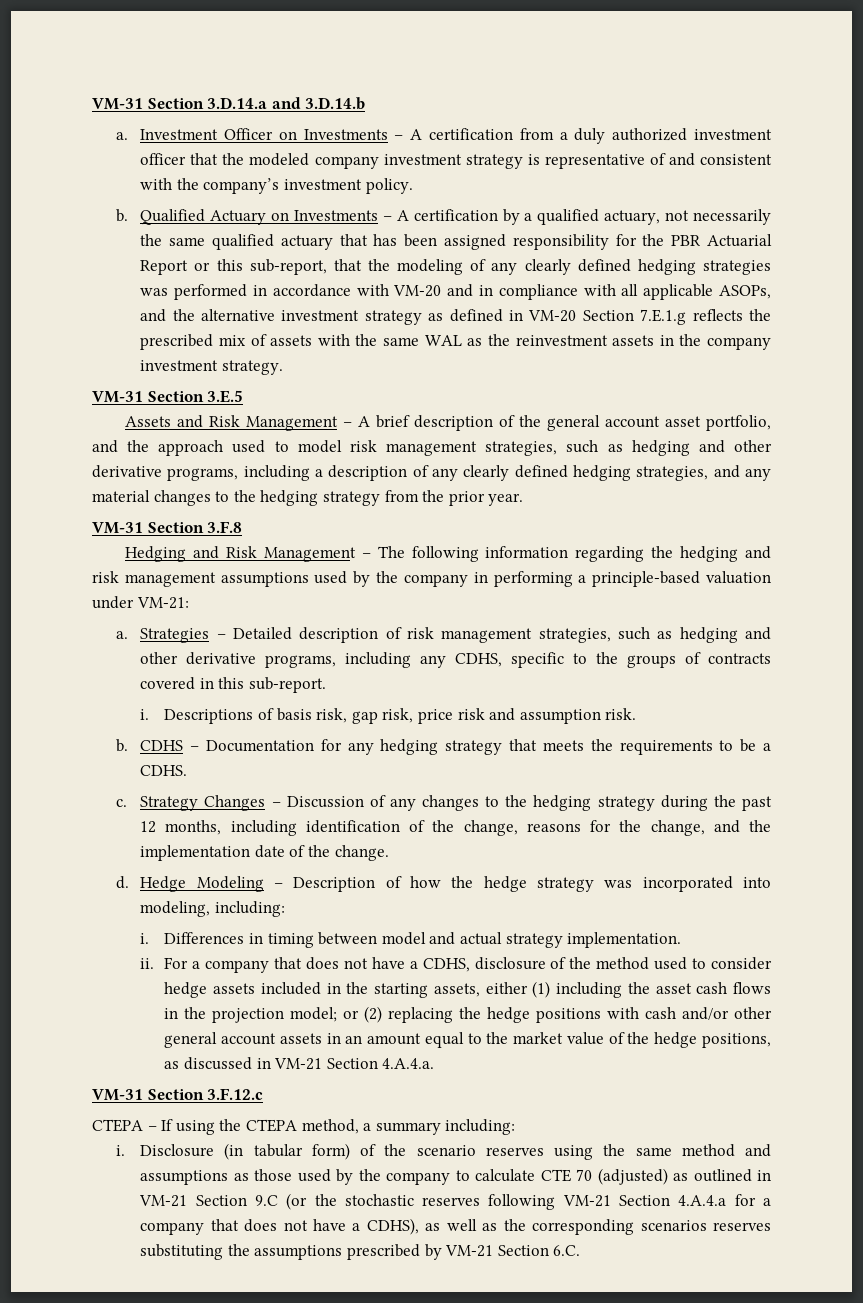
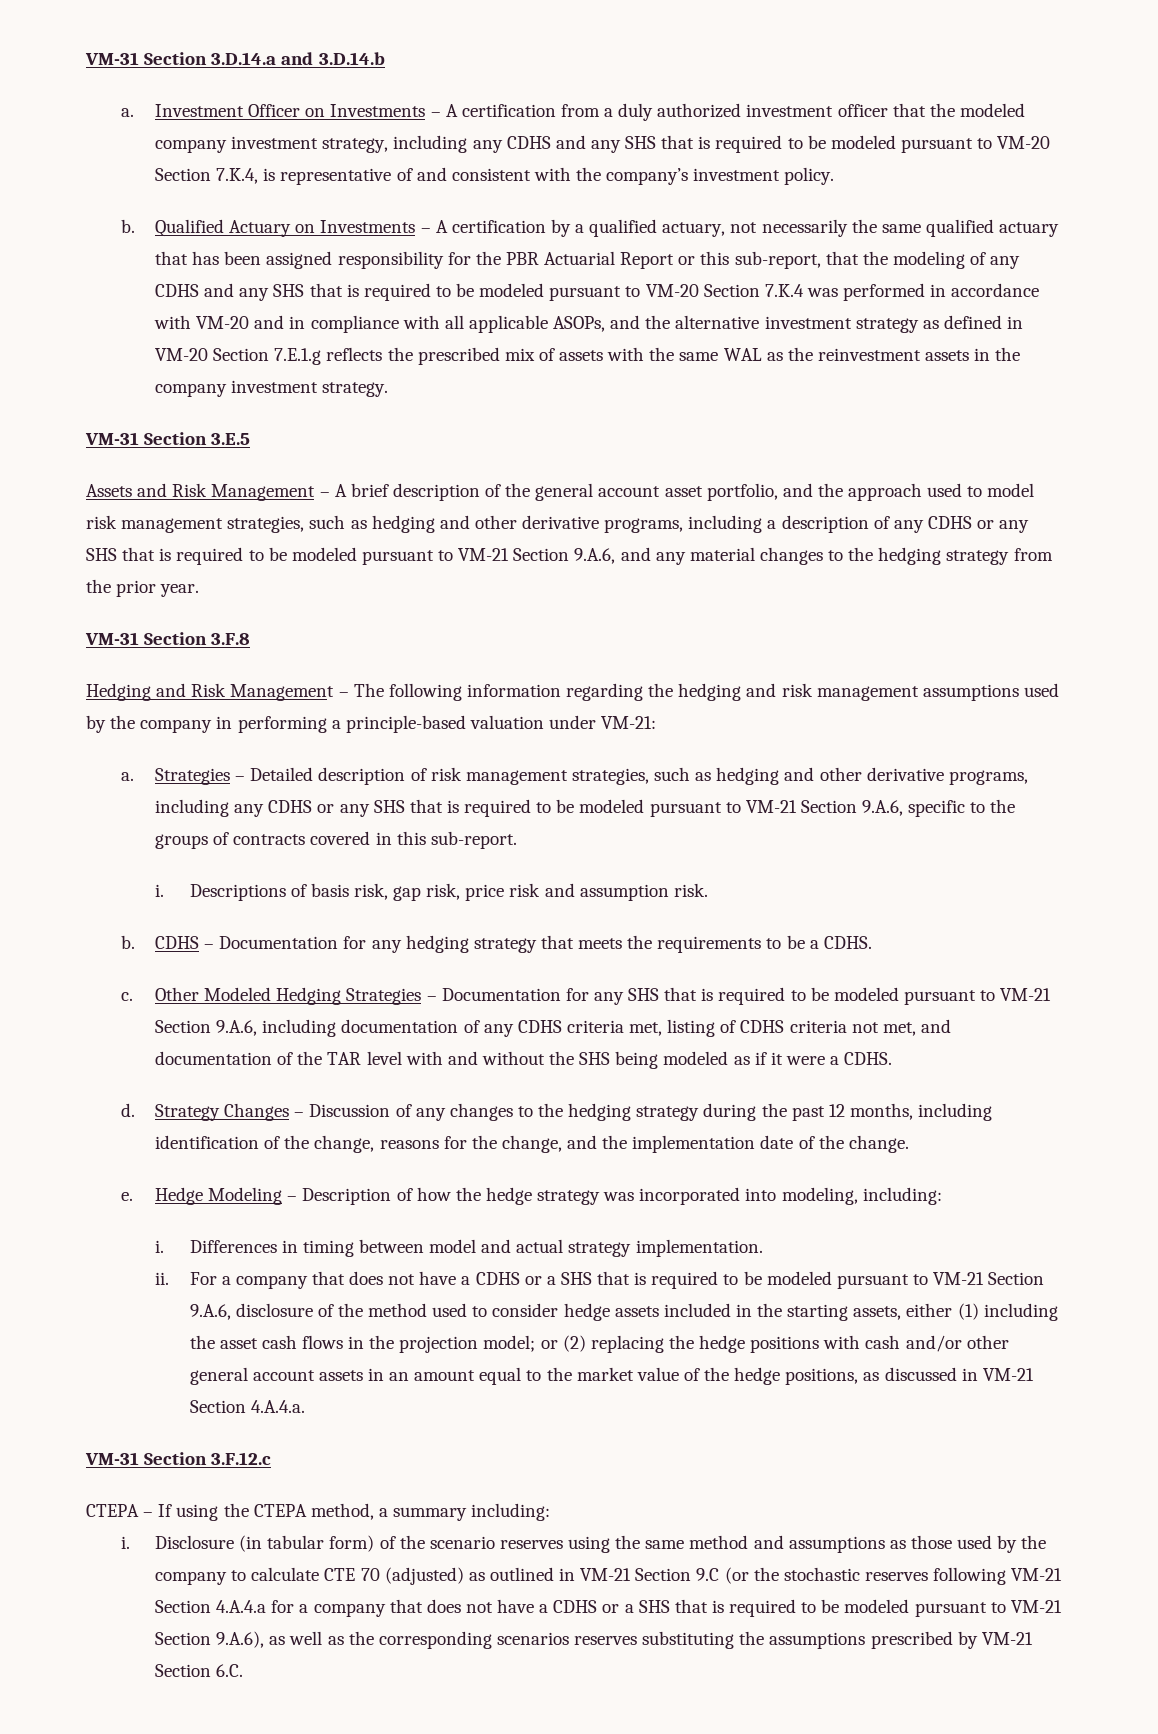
- Investment Officer on Investments – A certification from a duly authorized investment officer that the modeled company investment strategy is representative of and consistent with the company’s investment policy.
+ Investment Officer on Investments – A certification from a duly authorized investment officer that the modeled company investment strategy, including any CDHS and any SHS that is required to be modeled pursuant to VM-20 Section 7.K.4, is representative of and consistent with the company’s investment policy.
- Qualified Actuary on Investments – A certification by a qualified actuary, not necessarily the same qualified actuary that has been assigned responsibility for the PBR Actuarial Report or this sub-report, that the modeling of any clearly defined hedging strategies was performed in accordance with VM-20 and in compliance with all applicable ASOPs, and the alternative investment strategy as defined in VM-20 Section 7.E.1.g reflects the prescribed mix of assets with the same WAL as the reinvestment assets in the company investment strategy.
+ Qualified Actuary on Investments – A certification by a qualified actuary, not necessarily the same qualified actuary that has been assigned responsibility for the PBR Actuarial Report or this sub-report, that the modeling of any CDHS and any SHS that is required to be modeled pursuant to VM-20 Section 7.K.4 was performed in accordance with VM-20 and in compliance with all applicable ASOPs, and the alternative investment strategy as defined in VM-20 Section 7.E.1.g reflects the prescribed mix of assets with the same WAL as the reinvestment assets in the company investment strategy.
- Assets and Risk Management – A brief description of the general account asset portfolio, and the approach used to model risk management strategies, such as hedging and other derivative programs, including a description of any clearly defined hedging strategies, and any material changes to the hedging strategy from the prior year.
+ Assets and Risk Management – A brief description of the general account asset portfolio, and the approach used to model risk management strategies, such as hedging and other derivative programs, including a description of any CDHS or any SHS that is required to be modeled pursuant to VM-21 Section 9.A.6, and any material changes to the hedging strategy from the prior year.
- Strategies – Detailed description of risk management strategies, such as hedging and other derivative programs, including any CDHS, specific to the groups of contracts covered in this sub-report.
+ Strategies – Detailed description of risk management strategies, such as hedging and other derivative programs, including any CDHS or any SHS that is required to be modeled pursuant to VM-21 Section 9.A.6, specific to the groups of contracts covered in this sub-report.
+ Other Modeled Hedging Strategies – Documentation for any SHS that is required to be modeled pursuant to VM-21 Section 9.A.6, including documentation of any CDHS criteria met, listing of CDHS criteria not met, and documentation of the TAR level with and without the SHS being modeled as if it were a CDHS.
+ d.
- d.
+ e.
- For a company that does not have a CDHS, disclosure of the method used to consider hedge assets included in the starting assets, either (1) including the asset cash flows in the projection model;
+ For a company that does not have a CDHS or a SHS that is required to be modeled pursuant to VM-21 Section 9.A.6, disclosure of the method used to consider hedge assets included in the starting assets, either (1) including the asset cash flows in the projection model;
- Disclosure (in tabular form) of the scenario reserves using the same method and assumptions as those used by the company to calculate CTE 70 (adjusted) as outlined in VM-21 Section 9.C (or the stochastic reserves following VM-21 Section 4.A.4.a for a company that does not have a CDHS), as well as the corresponding scenarios reserves substituting the assumptions prescribed by VM-21 Section 6.C.
+ Disclosure (in tabular form) of the scenario reserves using the same method and assumptions as those used by the company to calculate CTE 70 (adjusted) as outlined in VM-21 Section 9.C (or the stochastic reserves following VM-21 Section 4.A.4.a for a company that does not have a CDHS or a SHS that is required to be modeled pursuant to VM-21 Section 9.A.6), as well as the corresponding scenarios reserves substituting the assumptions prescribed by VM-21 Section 6.C.

